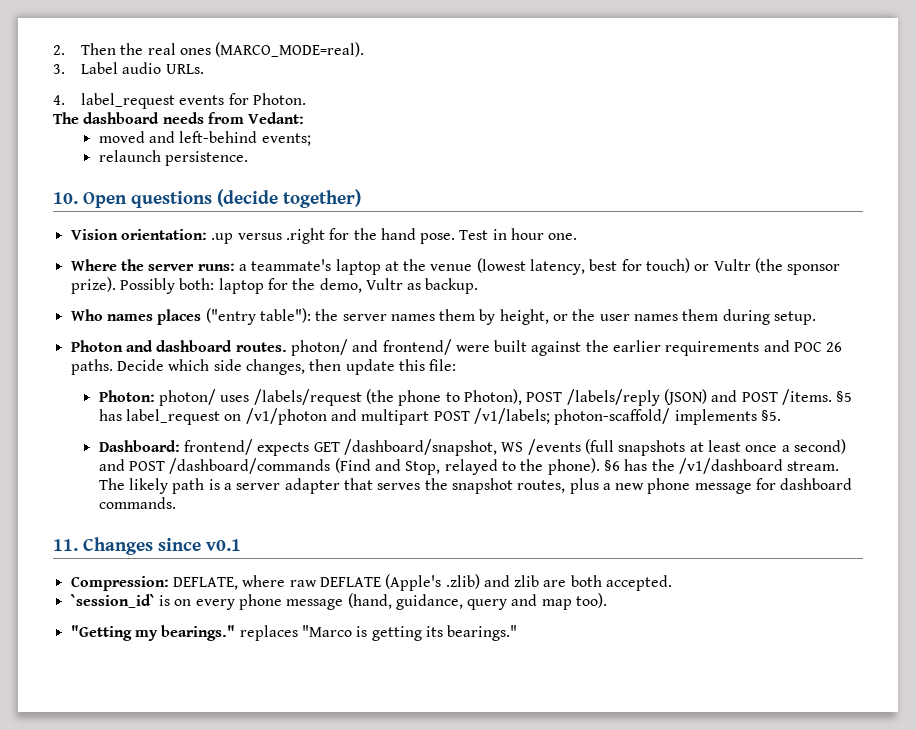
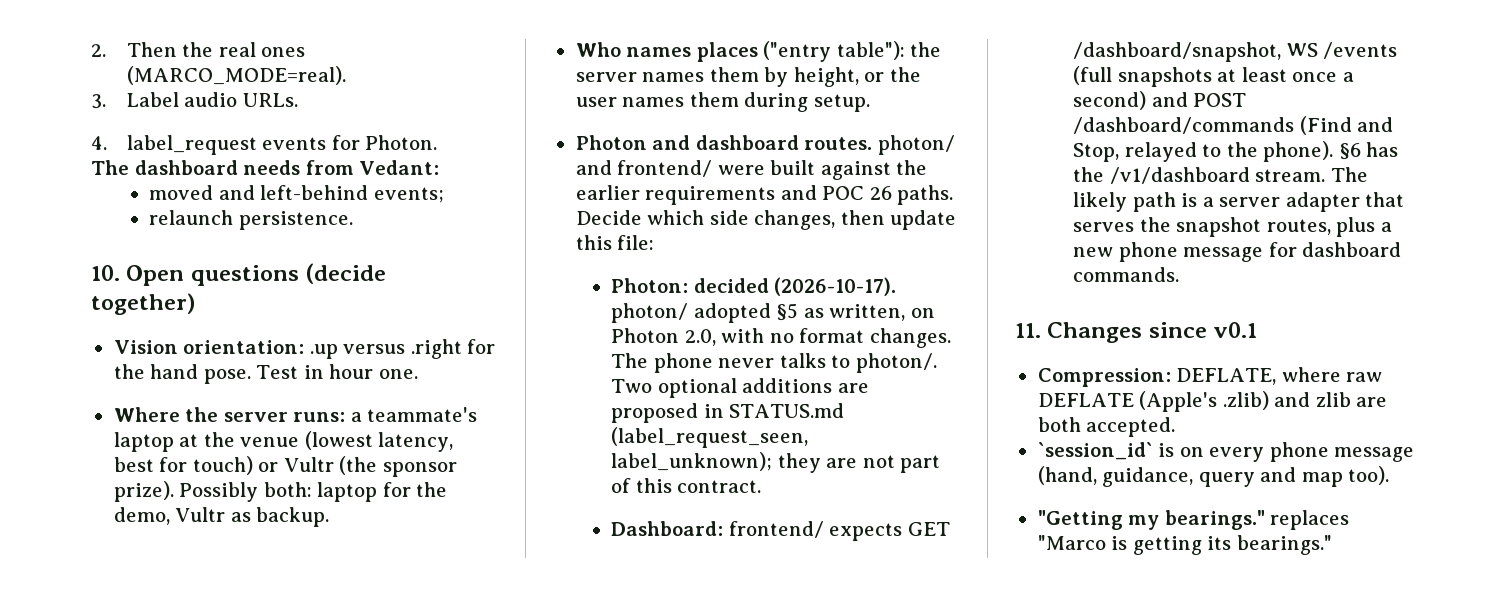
- Photon: photon/ uses /labels/request (the phone to Photon), POST /labels/reply (JSON) and POST /items. §5 has label_request on /v1/photon and multipart POST /v1/labels; photon-scaffold/ implements §5.
+ Photon: decided (2026-10-17). photon/ adopted §5 as written, on Photon 2.0, with no format changes. The phone never talks to photon/. Two optional additions are proposed in STATUS.md (label_request_seen, label_unknown); they are not part of this contract.

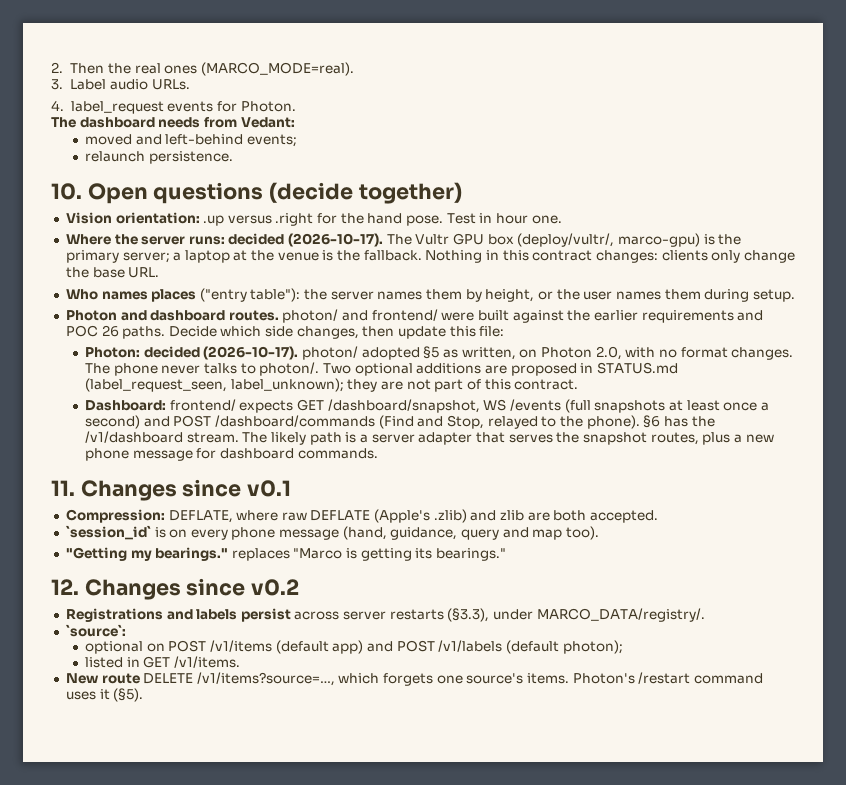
- Where the server runs: a teammate's laptop at the venue (lowest latency, best for touch) or Vultr (the sponsor prize). Possibly both: laptop for the demo, Vultr as backup.
+ Where the server runs: decided (2026-10-17). The Vultr GPU box (deploy/vultr/, marco-gpu) is the primary server; a laptop at the venue is the fallback. Nothing in this contract changes: clients only change the base URL.
+ 12. Changes since v0.2
+ Registrations and labels persist across server restarts (§3.3), under MARCO_DATA/registry/.
+ `source`:
+ optional on POST /v1/items (default app) and POST /v1/labels (default photon);
+ listed in GET /v1/items.
+ New route DELETE /v1/items?source=…, which forgets one source's items. Photon's /restart command uses it (§5).

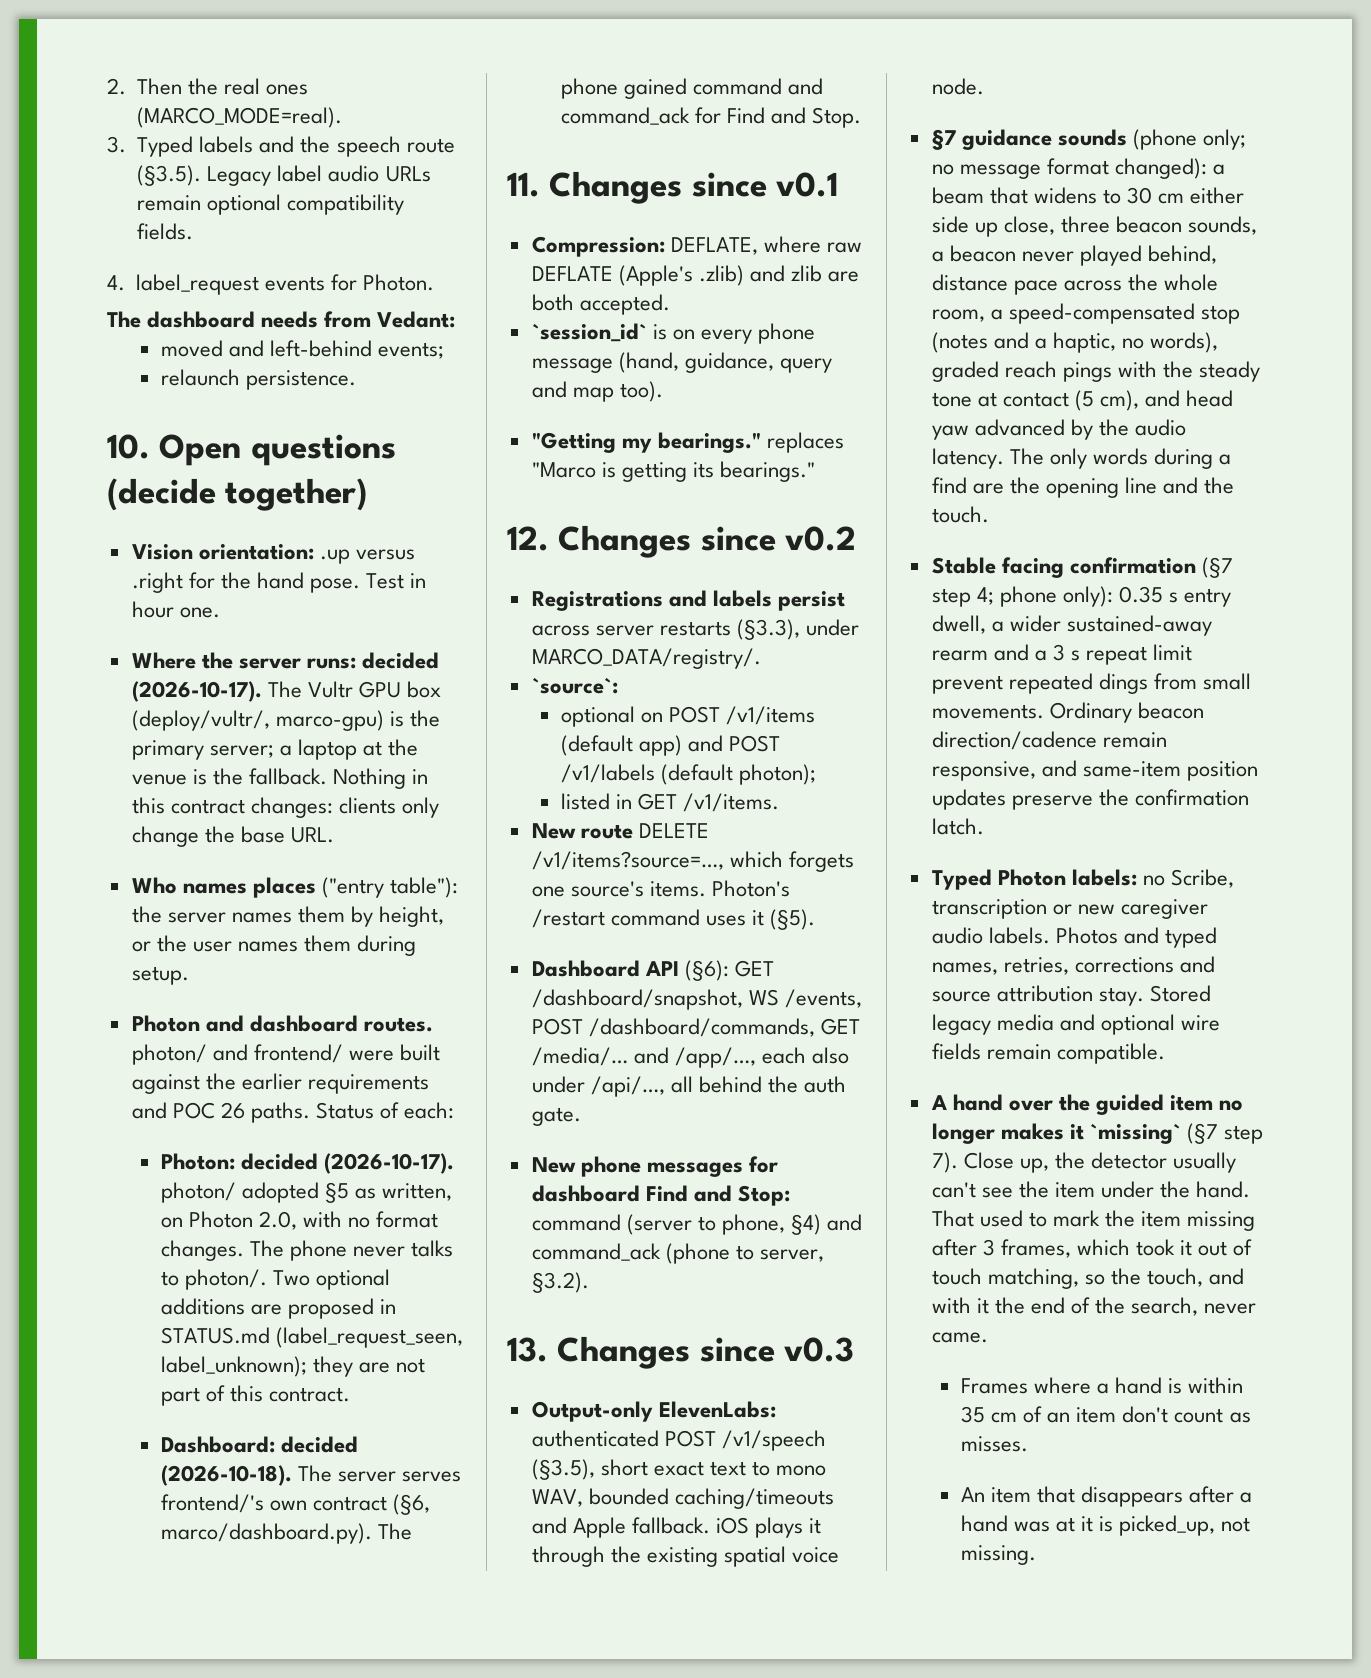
- 3. Label audio URLs.
+ 3. Typed labels and the speech route (§3.5). Legacy label audio URLs remain optional compatibility fields.
- Decide which side changes, then update this file:
+ Status of each:
- Dashboard: frontend/ expects GET /dashboard/snapshot, WS /events (full snapshots at least once a second) and POST /dashboard/commands (Find and Stop, relayed to the phone). §6 has the /v1/dashboard stream. The likely path is a server adapter that serves the snapshot routes, plus a new phone message for dashboard commands.
+ Dashboard: decided (2026-10-18). The server serves frontend/'s own contract (§6, marco/dashboard.py). The phone gained command and command_ack for Find and Stop.
+ Dashboard API (§6): GET /dashboard/snapshot, WS /events, POST /dashboard/commands, GET /media/… and /app/…, each also under /api/…, all behind the auth gate.
+ New phone messages for dashboard Find and Stop: command (server to phone, §4) and command_ack (phone to server, §3.2).
+ 13. Changes since v0.3
+ Output-only ElevenLabs: authenticated POST /v1/speech (§3.5), short exact text to mono WAV, bounded caching/timeouts and Apple fallback. iOS plays it through the existing spatial voice node.
+ §7 guidance sounds (phone only; no message format changed): a beam that widens to 30 cm either side up close, three beacon sounds, a beacon never played behind, distance pace across the whole room, a speed-compensated stop (notes and a haptic, no words), graded reach pings with the steady tone at contact (5 cm), and head yaw advanced by the audio latency. The only words during a find are the opening line and the touch.
+ Stable facing confirmation (§7 step 4; phone only): 0.35 s entry dwell, a wider sustained-away rearm and a 3 s repeat limit prevent repeated dings from small movements. Ordinary beacon direction/cadence remain responsive, and same-item position updates preserve the confirmation latch.
+ Typed Photon labels: no Scribe, transcription or new caregiver audio labels. Photos and typed names, retries, corrections and source attribution stay. Stored legacy media and optional wire fields remain compatible.
+ A hand over the guided item no longer makes it `missing` (§7 step 7). Close up, the detector usually can't see the item under the hand. That used to mark the item missing after 3 frames, which took it out of touch matching, so the touch, and with it the end of the search, never came.
+ Frames where a hand is within 35 cm of an item don't count as misses.
+ An item that disappears after a hand was at it is picked_up, not missing.

